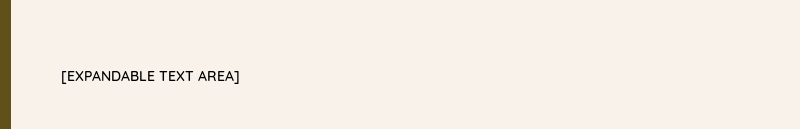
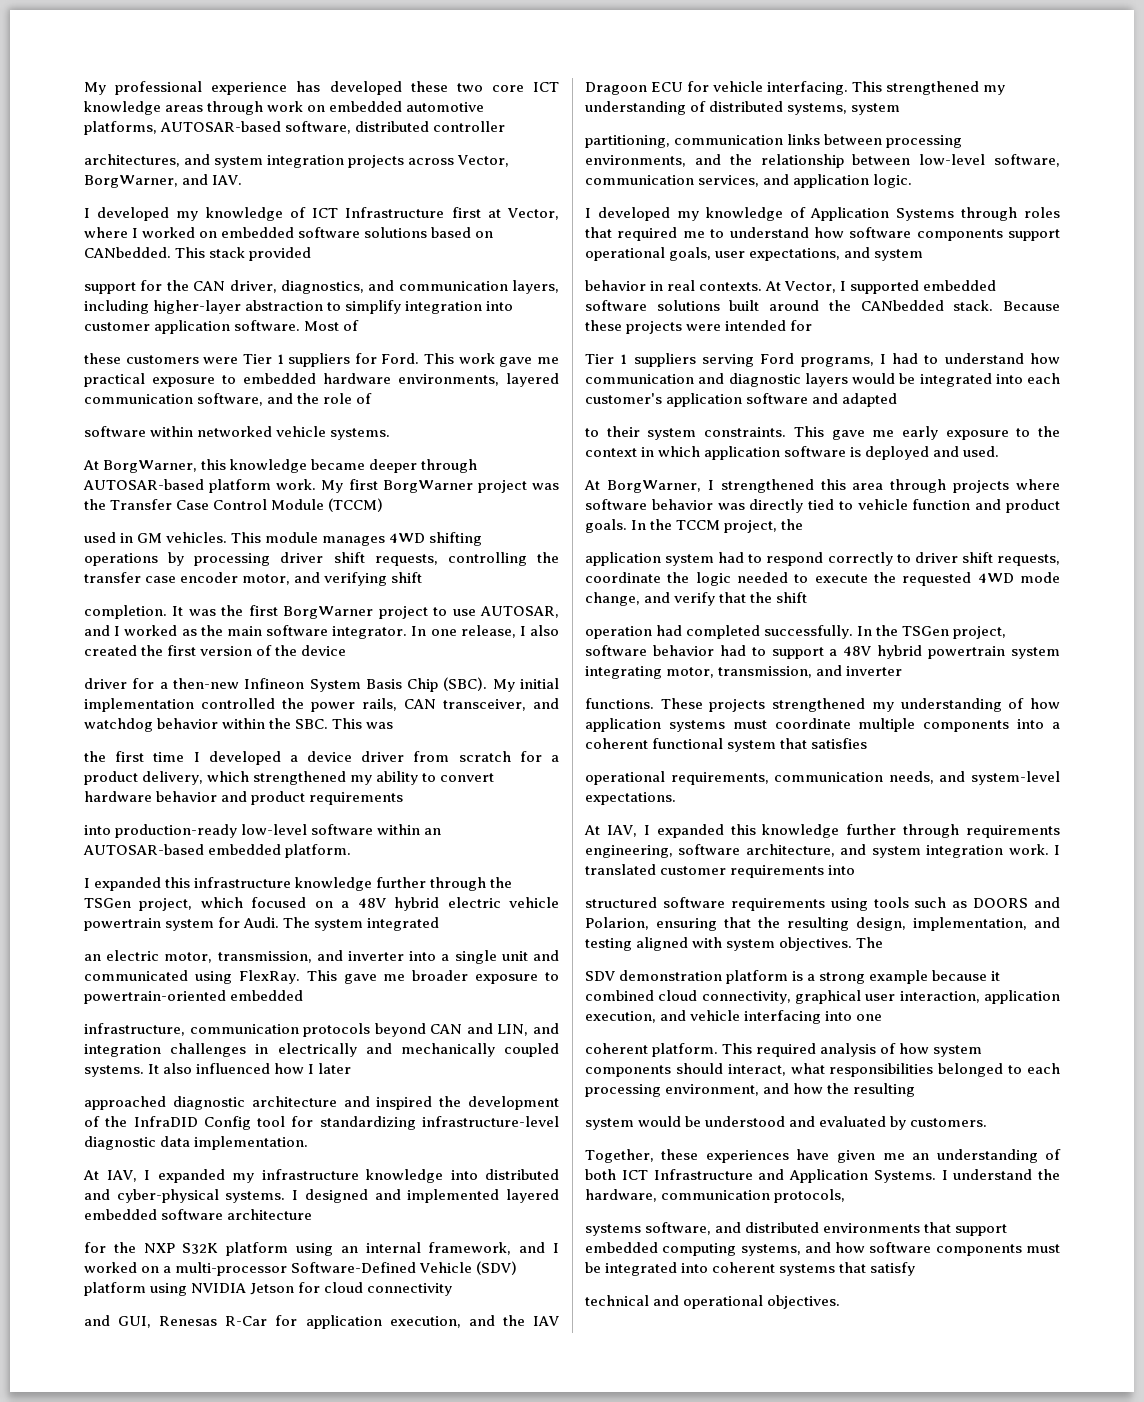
- [EXPANDABLE TEXT AREA]
+ My professional experience has developed these two core ICT knowledge areas through work on embedded automotive platforms, AUTOSAR-based software, distributed controller
+ architectures, and system integration projects across Vector, BorgWarner, and IAV.
+ I developed my knowledge of ICT Infrastructure first at Vector, where I worked on embedded software solutions based on CANbedded. This stack provided
+ support for the CAN driver, diagnostics, and communication layers, including higher-layer abstraction to simplify integration into customer application software. Most of
+ these customers were Tier 1 suppliers for Ford. This work gave me practical exposure to embedded hardware environments, layered communication software, and the role of
+ software within networked vehicle systems.
+ At BorgWarner, this knowledge became deeper through AUTOSAR-based platform work. My first BorgWarner project was the Transfer Case Control Module (TCCM)
+ used in GM vehicles. This module manages 4WD shifting operations by processing driver shift requests, controlling the transfer case encoder motor, and verifying shift
+ completion. It was the first BorgWarner project to use AUTOSAR, and I worked as the main software integrator. In one release, I also created the first version of the device
+ driver for a then-new Infineon System Basis Chip (SBC). My initial implementation controlled the power rails, CAN transceiver, and watchdog behavior within the SBC. This was
+ the first time I developed a device driver from scratch for a product delivery, which strengthened my ability to convert hardware behavior and product requirements
+ into production-ready low-level software within an AUTOSAR-based embedded platform.
+ I expanded this infrastructure knowledge further through the TSGen project, which focused on a 48V hybrid electric vehicle powertrain system for Audi. The system integrated
+ an electric motor, transmission, and inverter into a single unit and communicated using FlexRay. This gave me broader exposure to powertrain-oriented embedded
+ infrastructure, communication protocols beyond CAN and LIN, and integration challenges in electrically and mechanically coupled systems. It also influenced how I later
+ approached diagnostic architecture and inspired the development of the InfraDID Config tool for standardizing infrastructure-level diagnostic data implementation.
+ At IAV, I expanded my infrastructure knowledge into distributed and cyber-physical systems. I designed and implemented layered embedded software architecture
+ for the NXP S32K platform using an internal framework, and I worked on a multi-processor Software-Defined Vehicle (SDV) platform using NVIDIA Jetson for cloud connectivity
+ and GUI, Renesas R-Car for application execution, and the IAV Dragoon ECU for vehicle interfacing. This strengthened my understanding of distributed systems, system
+ partitioning, communication links between processing environments, and the relationship between low-level software, communication services, and application logic.
+ I developed my knowledge of Application Systems through roles that required me to understand how software components support operational goals, user expectations, and system
+ behavior in real contexts. At Vector, I supported embedded software solutions built around the CANbedded stack. Because these projects were intended for
+ Tier 1 suppliers serving Ford programs, I had to understand how communication and diagnostic layers would be integrated into each customer's application software and adapted
+ to their system constraints. This gave me early exposure to the context in which application software is deployed and used.
+ At BorgWarner, I strengthened this area through projects where software behavior was directly tied to vehicle function and product goals. In the TCCM project, the
+ application system had to respond correctly to driver shift requests, coordinate the logic needed to execute the requested 4WD mode change, and verify that the shift
+ operation had completed successfully. In the TSGen project, software behavior had to support a 48V hybrid powertrain system integrating motor, transmission, and inverter
+ functions. These projects strengthened my understanding of how application systems must coordinate multiple components into a coherent functional system that satisfies
+ operational requirements, communication needs, and system-level expectations.
+ At IAV, I expanded this knowledge further through requirements engineering, software architecture, and system integration work. I translated customer requirements into
+ structured software requirements using tools such as DOORS and Polarion, ensuring that the resulting design, implementation, and testing aligned with system objectives. The
+ SDV demonstration platform is a strong example because it combined cloud connectivity, graphical user interaction, application execution, and vehicle interfacing into one
+ coherent platform. This required analysis of how system components should interact, what responsibilities belonged to each processing environment, and how the resulting
+ system would be understood and evaluated by customers.
+ Together, these experiences have given me an understanding of both ICT Infrastructure and Application Systems. I understand the hardware, communication protocols,
+ systems software, and distributed environments that support embedded computing systems, and how software components must be integrated into coherent systems that satisfy
+ technical and operational objectives.

